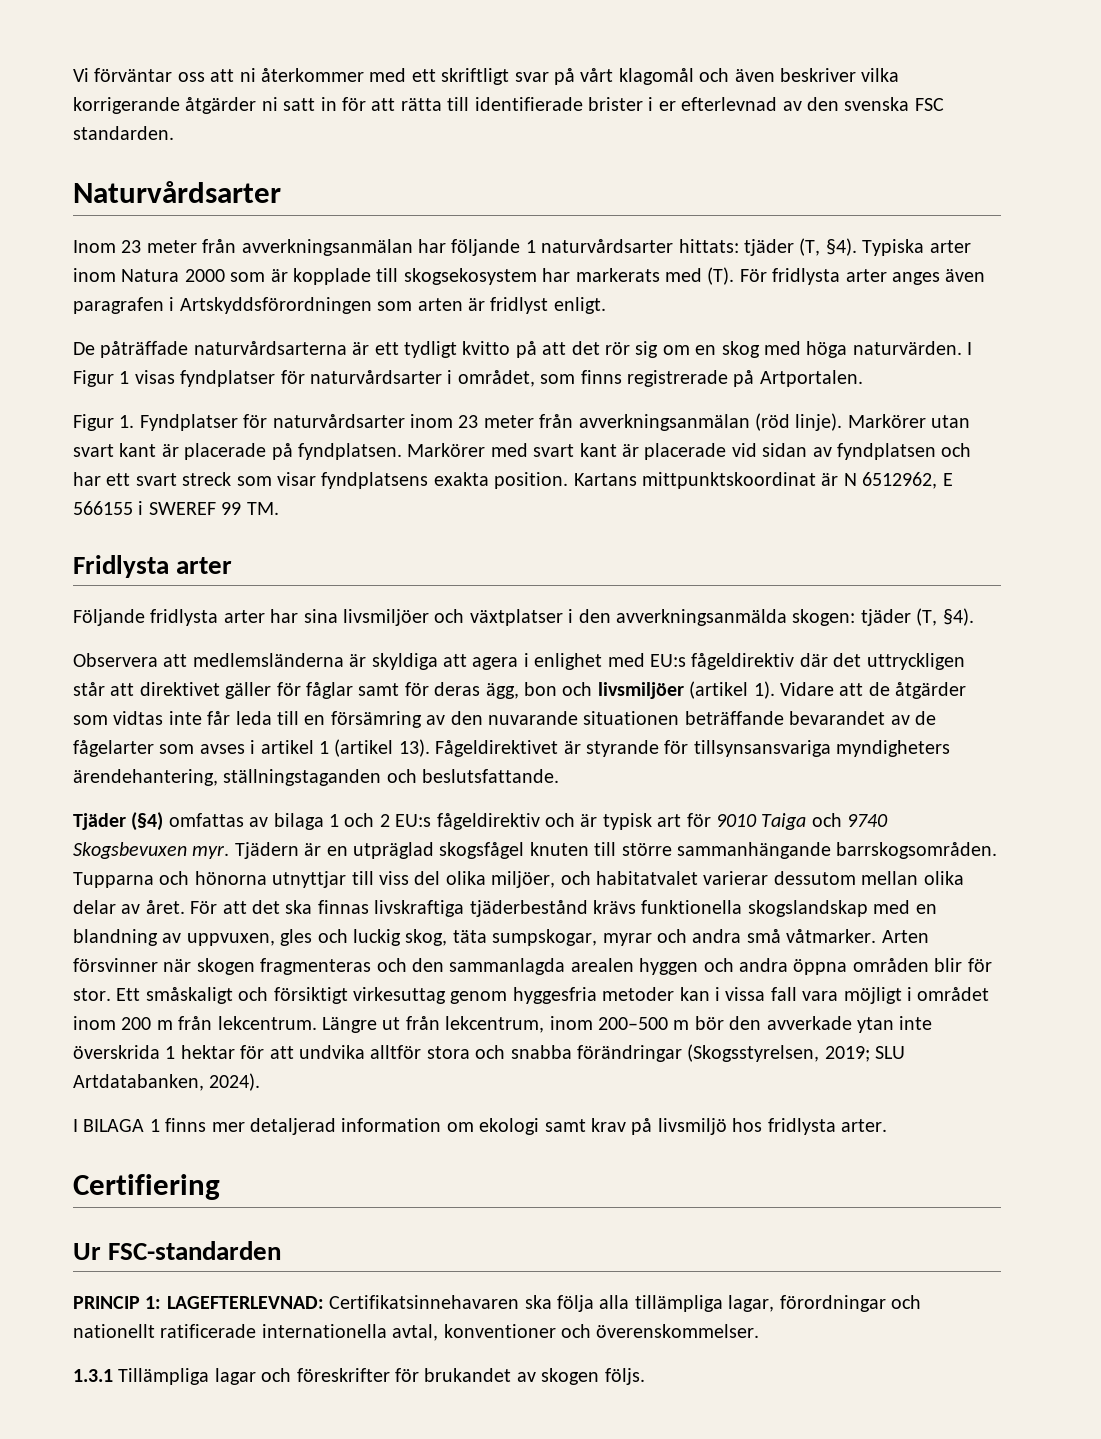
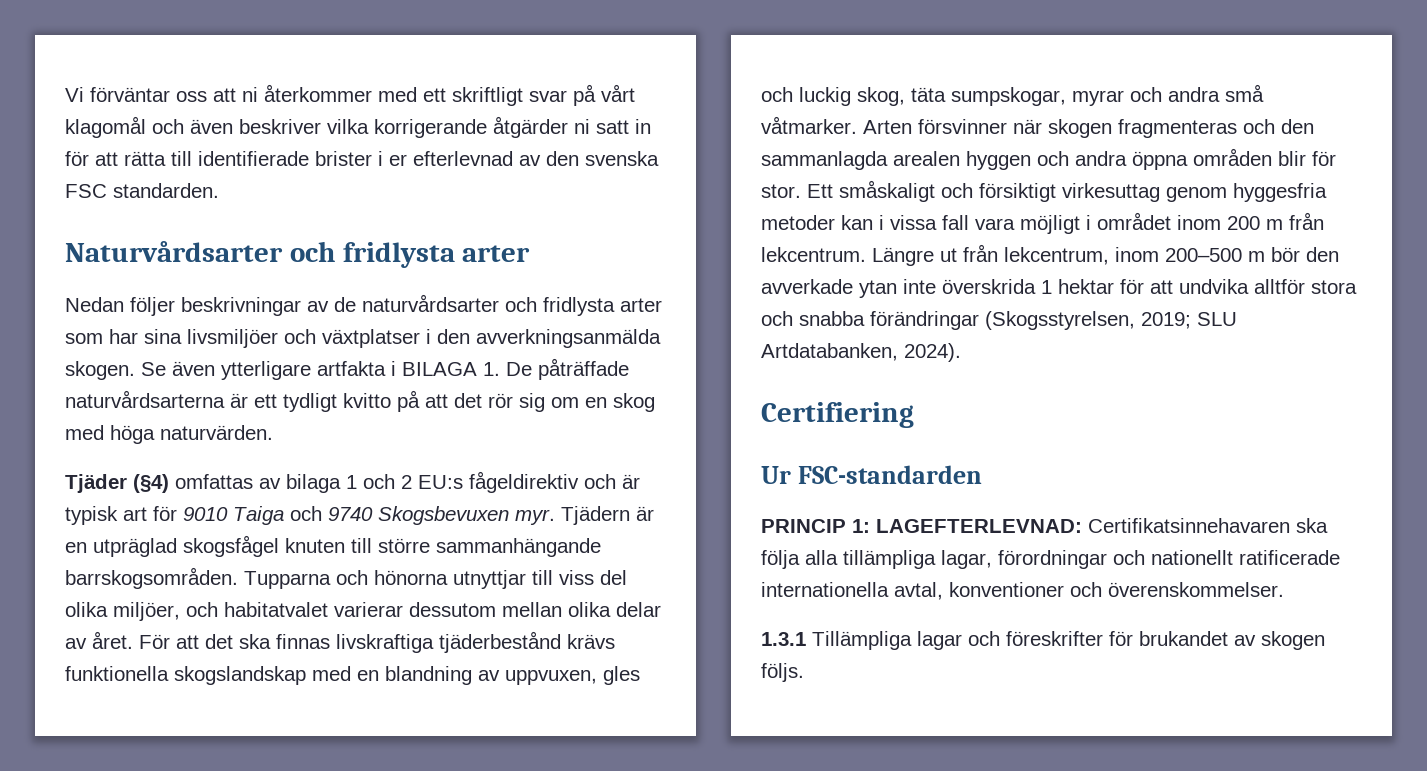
- Naturvårdsarter
- Inom 23 meter från avverkningsanmälan har följande 1 naturvårdsarter hittats: tjäder (T, §4). Typiska arter inom Natura 2000 som är kopplade till skogsekosystem har markerats med (T). För fridlysta arter anges även paragrafen i Artskyddsförordningen som arten är fridlyst enligt.
- De påträffade naturvårdsarterna är ett tydligt kvitto på att det rör sig om en skog med höga naturvärden. I Figur 1 visas fyndplatser för naturvårdsarter i området, som finns registrerade på Artportalen.
- Figur 1. Fyndplatser för naturvårdsarter inom 23 meter från avverkningsanmälan (röd linje). Markörer utan svart kant är placerade på fyndplatsen. Markörer med svart kant är placerade vid sidan av fyndplatsen och har ett svart streck som visar fyndplatsens exakta position. Kartans mittpunktskoordinat är N 6512962, E 566155 i SWEREF 99 TM.
- Fridlysta arter
- Följande fridlysta arter har sina livsmiljöer och växtplatser i den avverkningsanmälda skogen: tjäder (T, §4).
- Observera att medlemsländerna är skyldiga att agera i enlighet med EU:s fågeldirektiv där det uttryckligen står att direktivet gäller för fåglar samt för deras ägg, bon och livsmiljöer (artikel 1). Vidare att de åtgärder som vidtas inte får leda till en försämring av den nuvarande situationen beträffande bevarandet av de fågelarter som avses i artikel 1 (artikel 13). Fågeldirektivet är styrande för tillsynsansvariga myndigheters ärendehantering, ställningstaganden och beslutsfattande.
+ Naturvårdsarter och fridlysta arter
+ Nedan följer beskrivningar av de naturvårdsarter och fridlysta arter som har sina livsmiljöer och växtplatser i den avverkningsanmälda skogen. Se även ytterligare artfakta i BILAGA 1. De påträffade naturvårdsarterna är ett tydligt kvitto på att det rör sig om en skog med höga naturvärden.
- I BILAGA 1 finns mer detaljerad information om ekologi samt krav på livsmiljö hos fridlysta arter.

